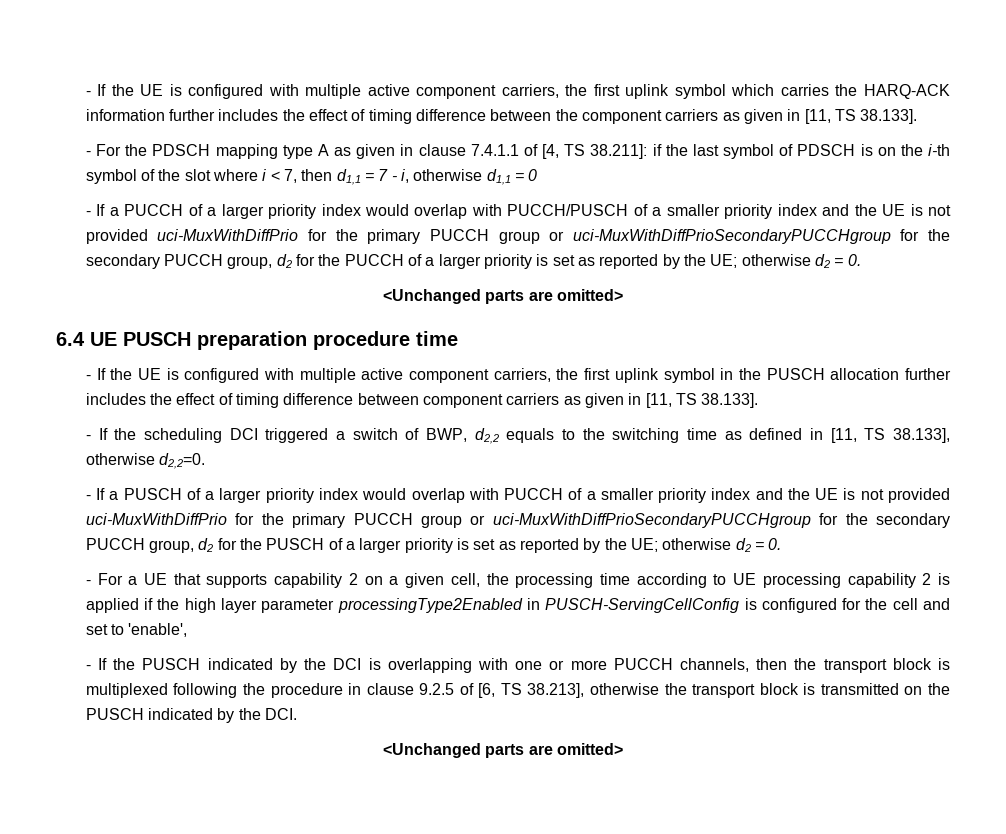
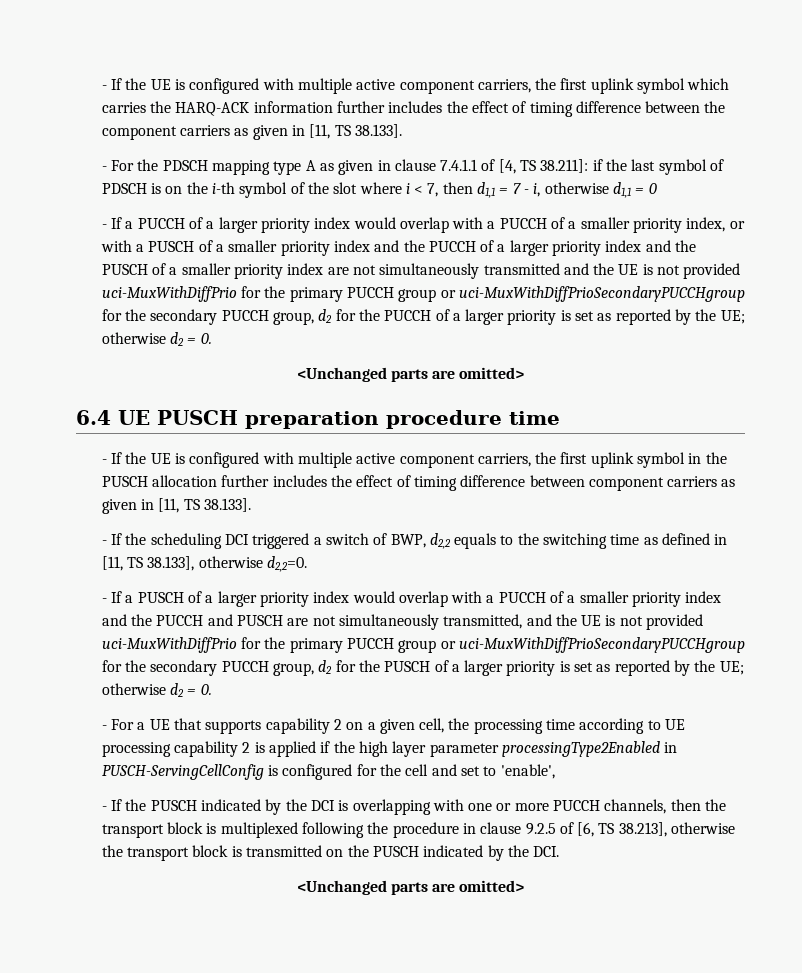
- - If a PUCCH of a larger priority index would overlap with PUCCH/PUSCH of a smaller priority index and the UE is not provided uci-MuxWithDiffPrio for the primary PUCCH group or uci-MuxWithDiffPrioSecondaryPUCCHgroup for the secondary PUCCH group, d2 for the PUCCH of a larger priority is set as reported by the UE; otherwise d2 = 0.
+ - If a PUCCH of a larger priority index would overlap with a PUCCH of a smaller priority index, or with a PUSCH of a smaller priority index and the PUCCH of a larger priority index and the PUSCH of a smaller priority index are not simultaneously transmitted and the UE is not provided uci-MuxWithDiffPrio for the primary PUCCH group or uci-MuxWithDiffPrioSecondaryPUCCHgroup for the secondary PUCCH group, d2 for the PUCCH of a larger priority is set as reported by the UE; otherwise d2 = 0.
- - If a PUSCH of a larger priority index would overlap with PUCCH of a smaller priority index and the UE is not provided uci-MuxWithDiffPrio for the primary PUCCH group or uci-MuxWithDiffPrioSecondaryPUCCHgroup for the secondary PUCCH group, d2 for the PUSCH of a larger priority is set as reported by the UE; otherwise d2 = 0.
+ - If a PUSCH of a larger priority index would overlap with a PUCCH of a smaller priority index and the PUCCH and PUSCH are not simultaneously transmitted, and the UE is not provided uci-MuxWithDiffPrio for the primary PUCCH group or uci-MuxWithDiffPrioSecondaryPUCCHgroup for the secondary PUCCH group, d2 for the PUSCH of a larger priority is set as reported by the UE; otherwise d2 = 0.

